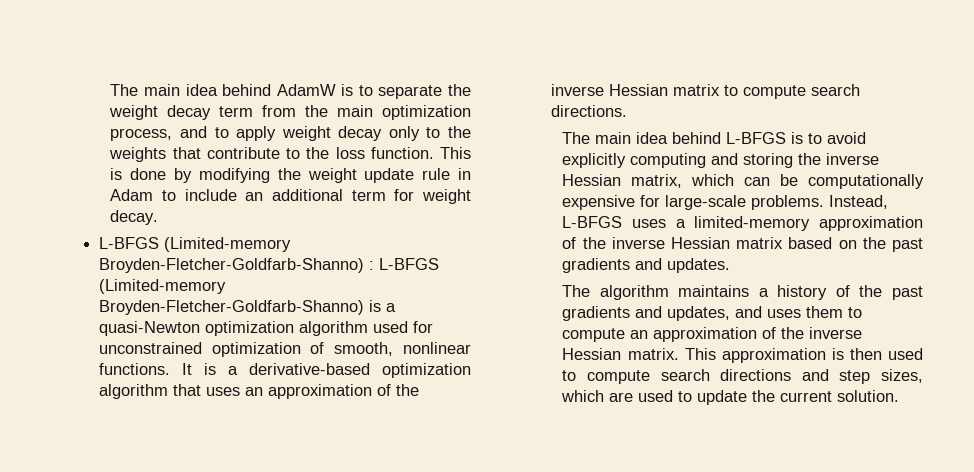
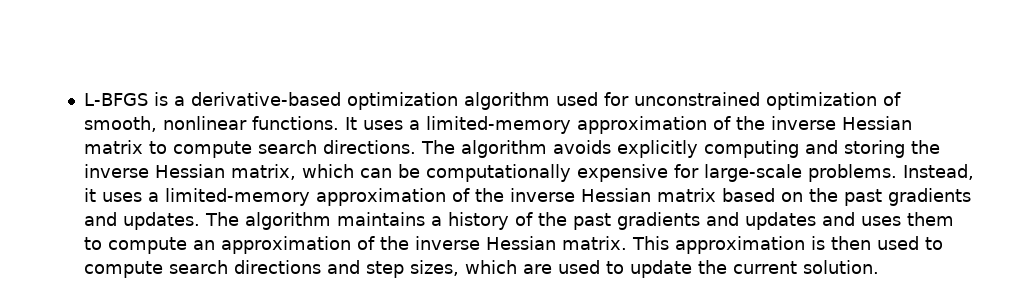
- The main idea behind AdamW is to separate the weight decay term from the main optimization process, and to apply weight decay only to the weights that contribute to the loss function. This is done by modifying the weight update rule in Adam to include an additional term for weight decay.
- L-BFGS (Limited-memory Broyden-Fletcher-Goldfarb-Shanno) : L-BFGS (Limited-memory Broyden-Fletcher-Goldfarb-Shanno) is a quasi-Newton optimization algorithm used for unconstrained optimization of smooth, nonlinear functions.
+ L-BFGS is a derivative-based optimization algorithm used for unconstrained optimization of smooth, nonlinear functions.
- It is a derivative-based optimization algorithm that uses an approximation of the inverse Hessian matrix to compute search directions.
- The main idea behind L-BFGS is to avoid explicitly computing and storing the inverse Hessian matrix, which can be computationally expensive for large-scale problems.
+ It uses a limited-memory approximation of the inverse Hessian matrix to compute search directions. The algorithm avoids explicitly computing and storing the inverse Hessian matrix, which can be computationally expensive for large-scale problems.
- Instead, L-BFGS uses a limited-memory approximation of the inverse Hessian matrix based on the past gradients and updates.
- The algorithm maintains a history of the past gradients and updates, and uses them to compute an approximation of the inverse Hessian matrix.
+ Instead, it uses a limited-memory approximation of the inverse Hessian matrix based on the past gradients and updates. The algorithm maintains a history of the past gradients and updates and uses them to compute an approximation of the inverse Hessian matrix.

